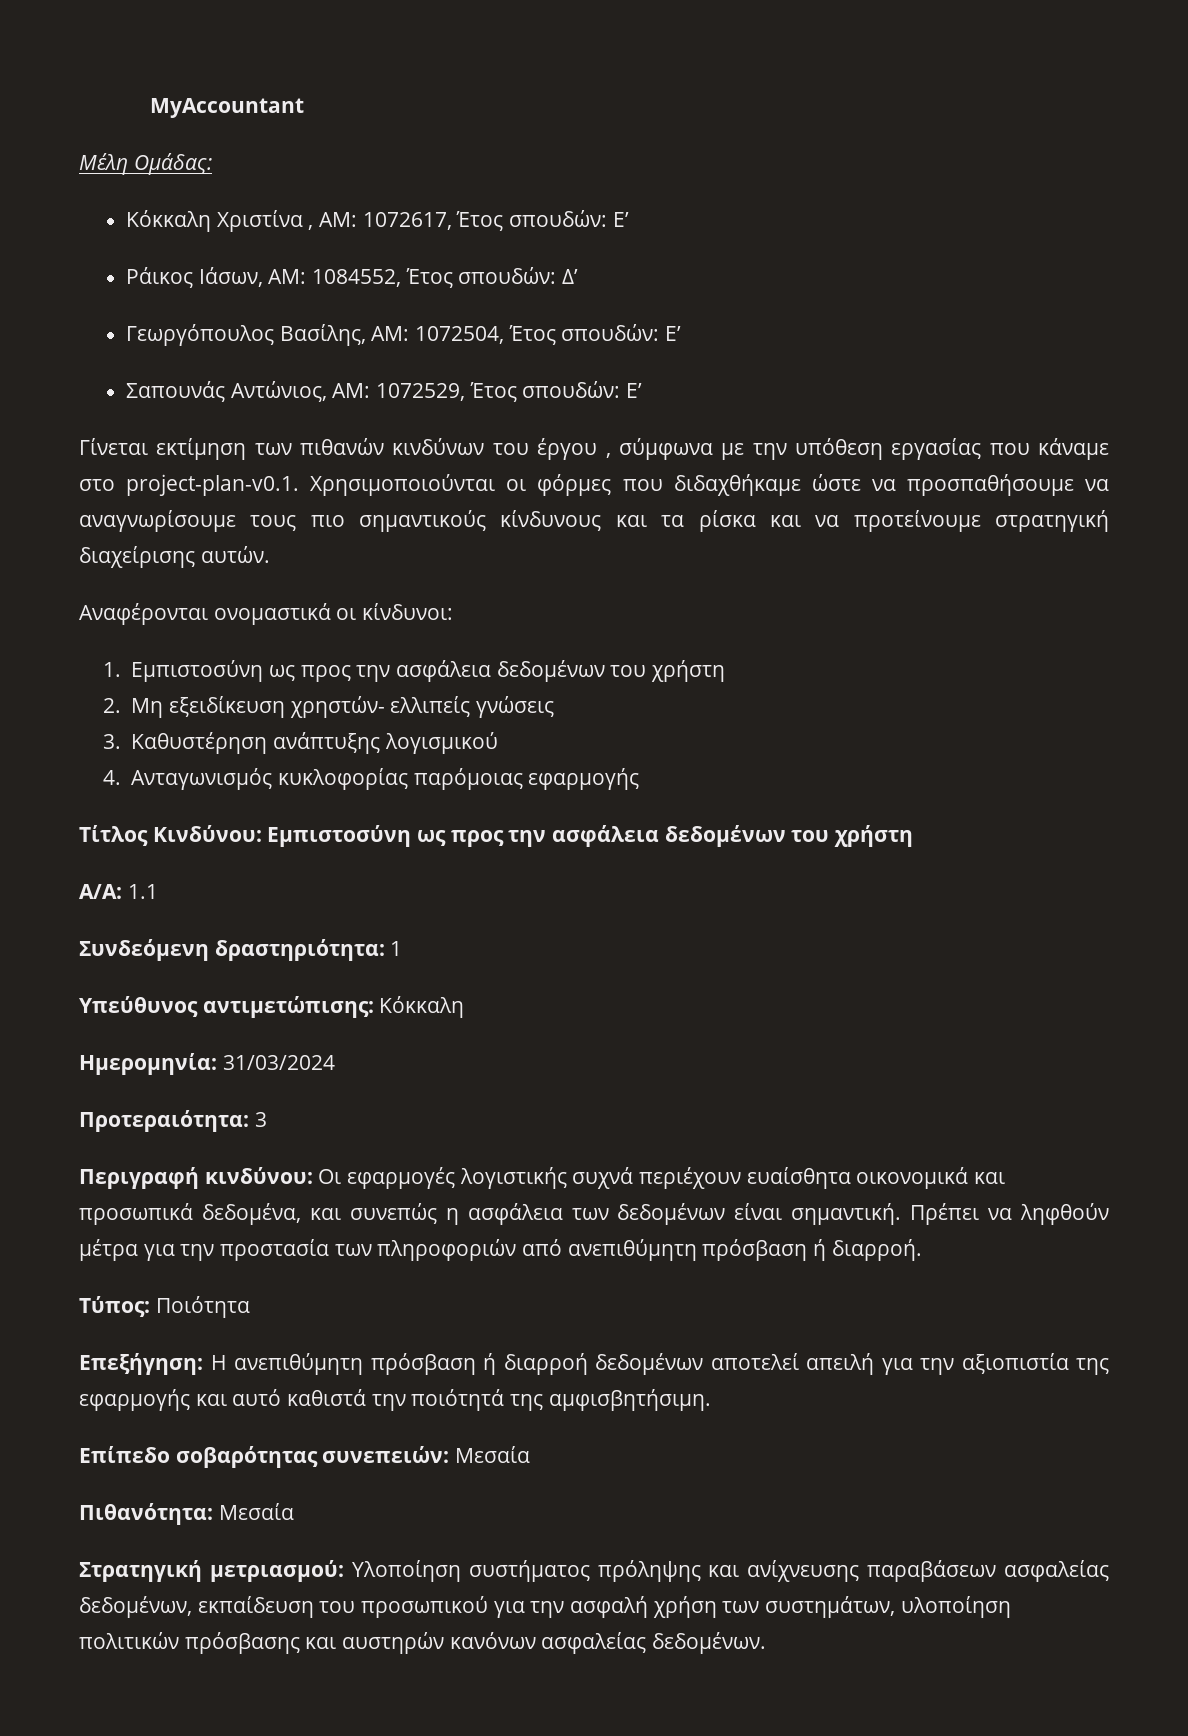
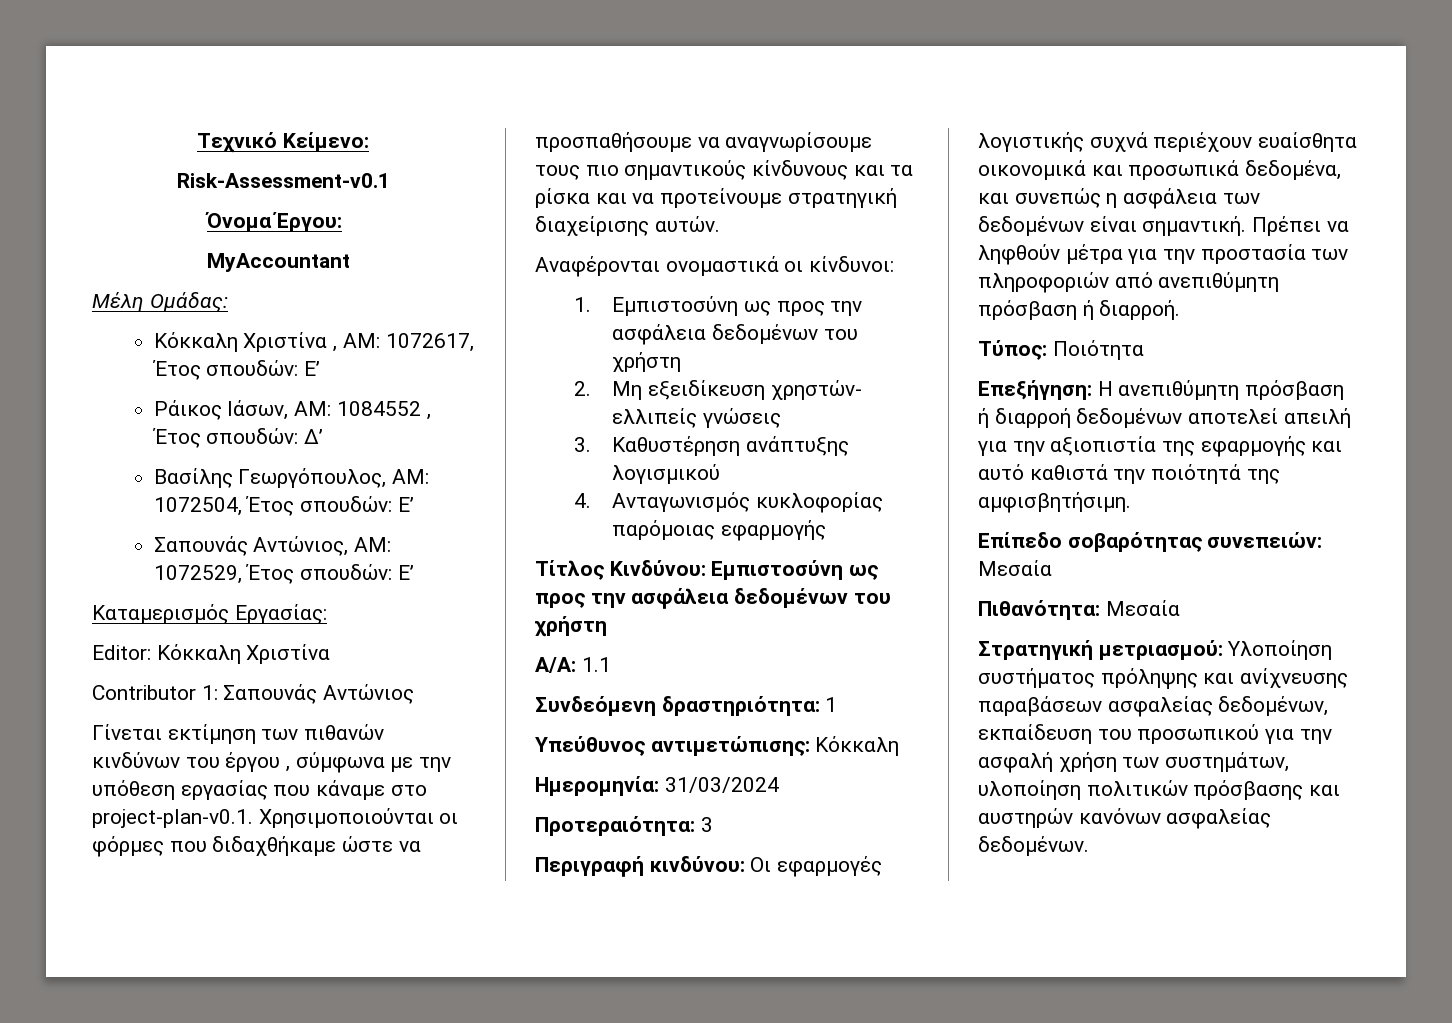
+ Τεχνικό Κείμενο:
+ Risk-Assessment-v0.1
+ Όνομα Έργου:
- Ράικος Ιάσων, ΑΜ: 1084552, Έτος σπουδών: Δ’
+ Ράικος Ιάσων, ΑΜ: 1084552 , Έτος σπουδών: Δ’
- Γεωργόπουλος Βασίλης, ΑΜ: 1072504, Έτος σπουδών: Ε’
+ Βασίλης Γεωργόπουλος, ΑΜ: 1072504, Έτος σπουδών: Ε’
+ Καταμερισμός Εργασίας:
+ Editor: Κόκκαλη Χριστίνα
+ Contributor 1: Σαπουνάς Αντώνιος

